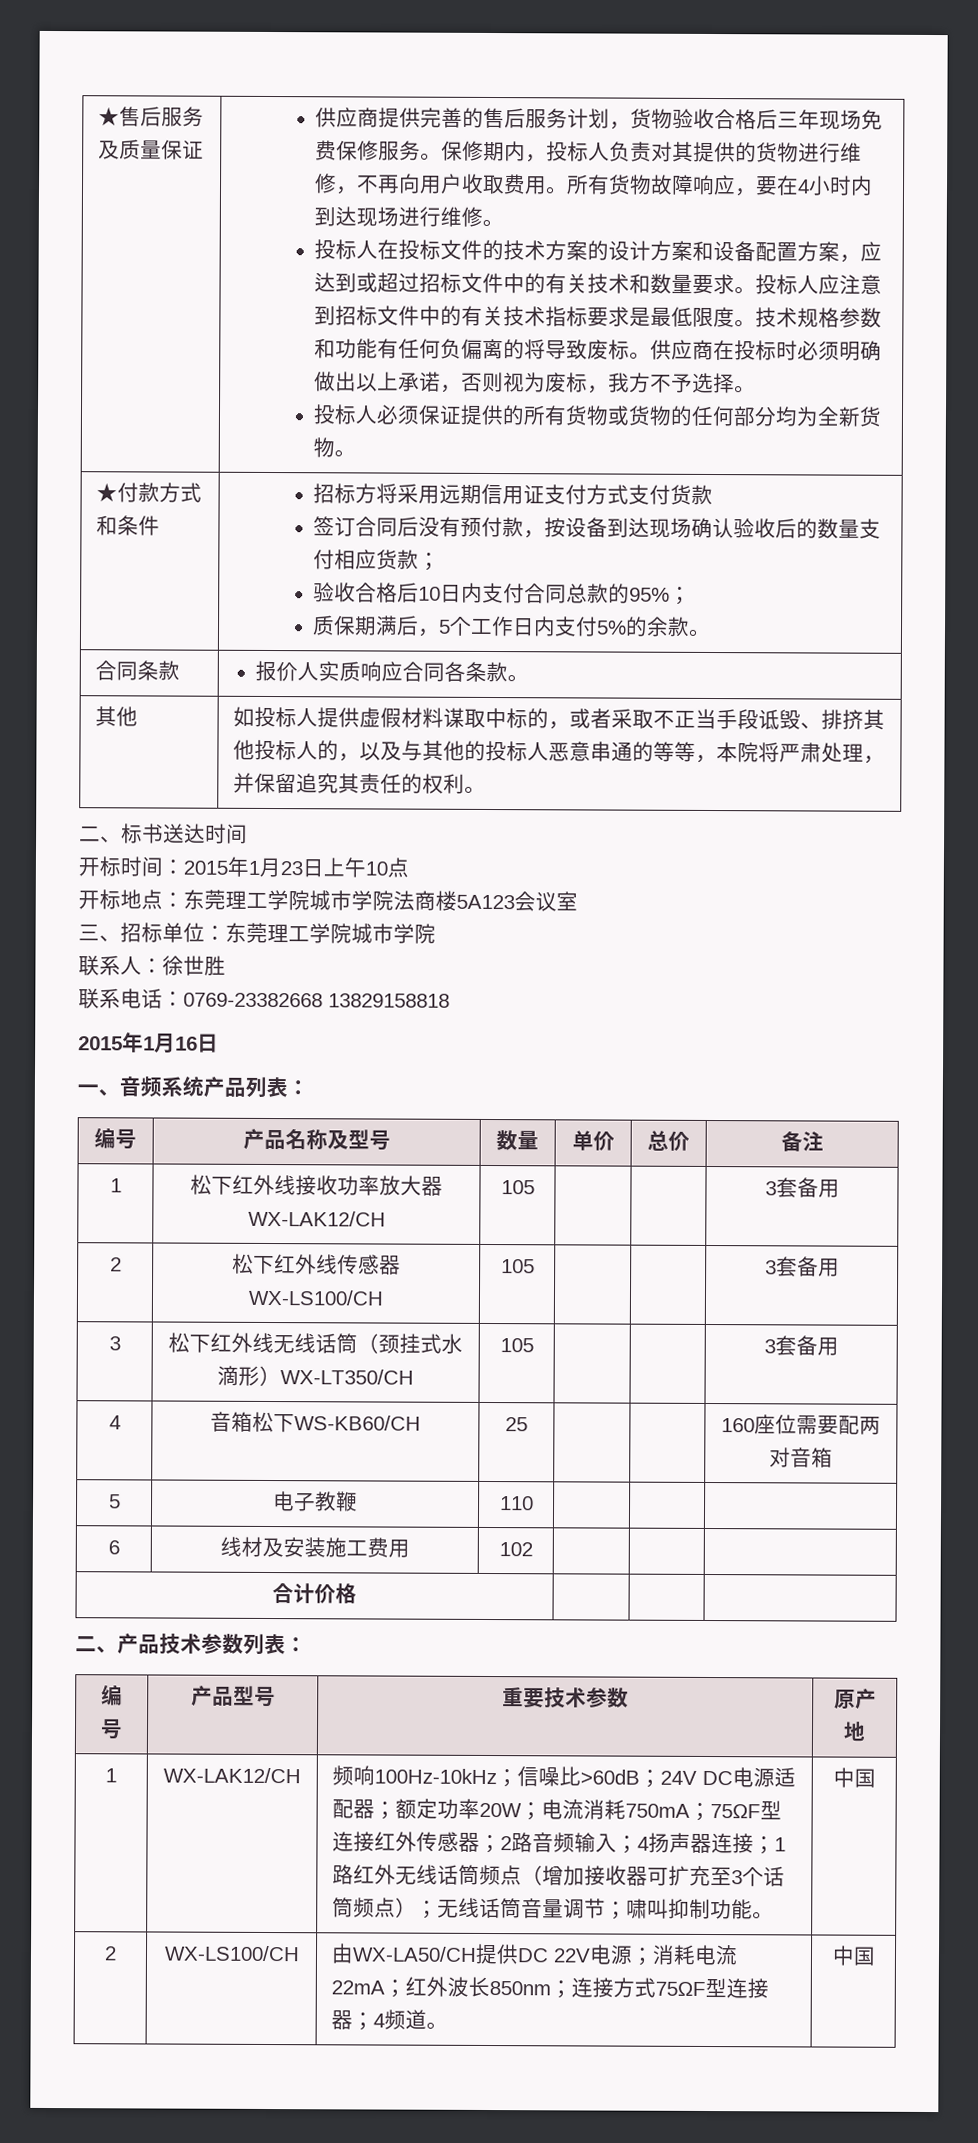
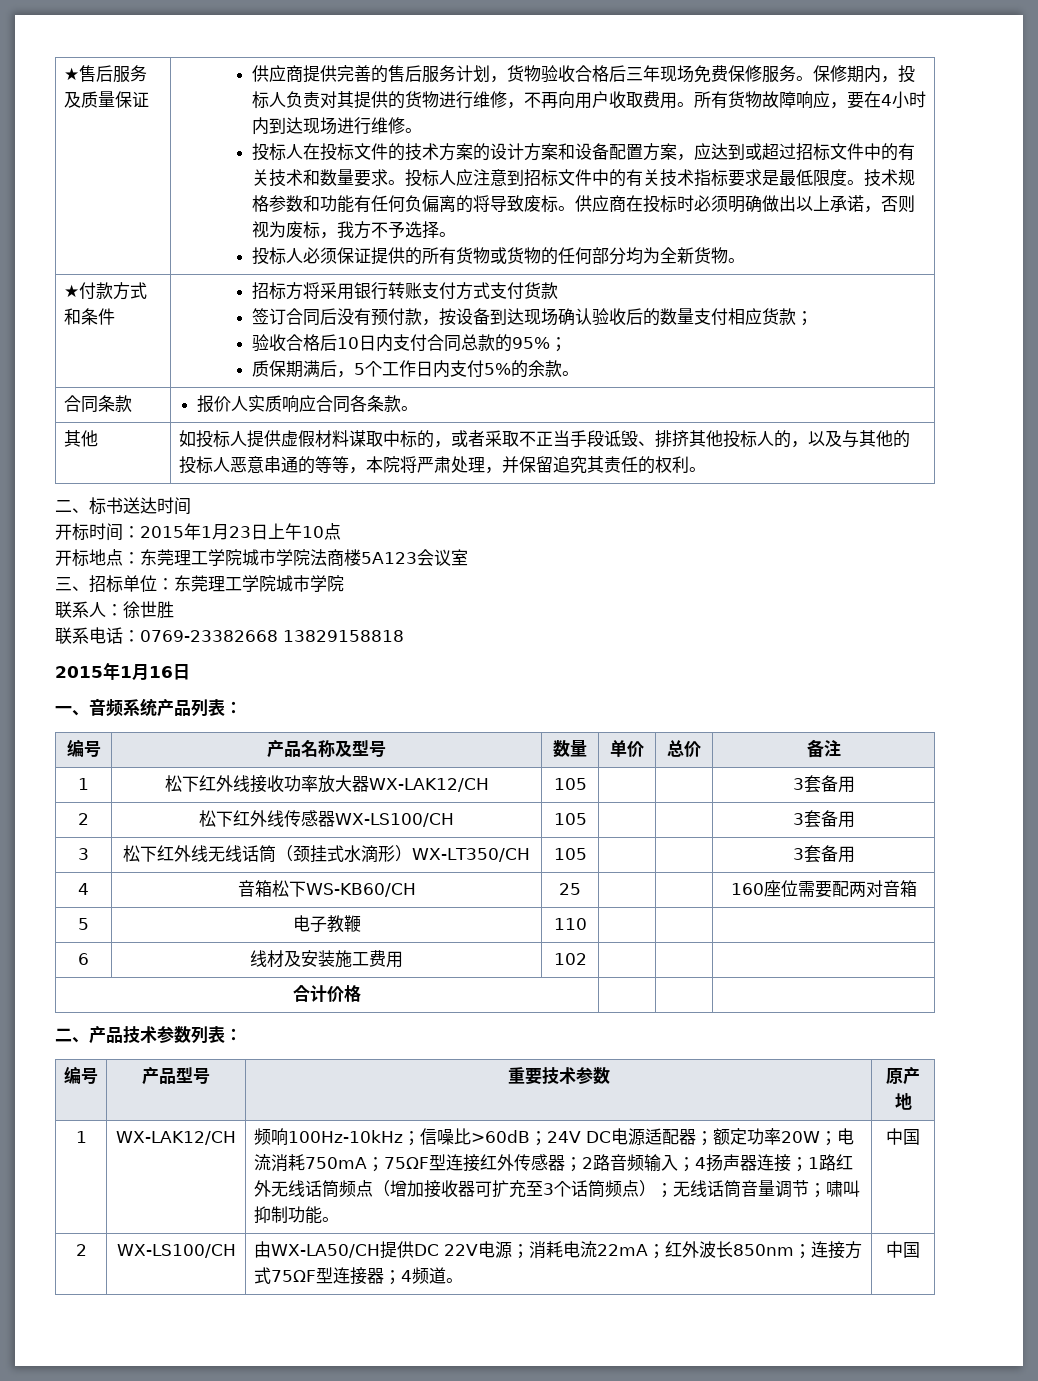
- 招标方将采用远期信用证支付方式支付货款
+ 招标方将采用银行转账支付方式支付货款

